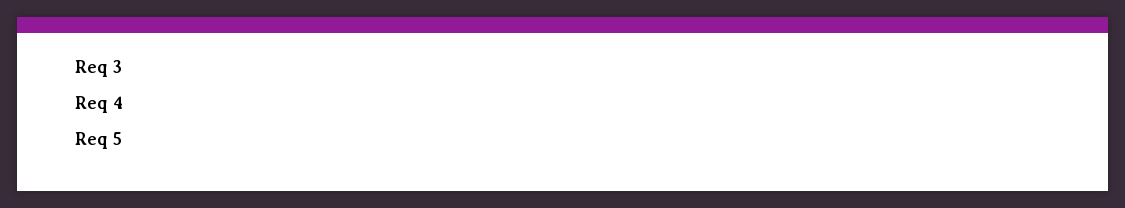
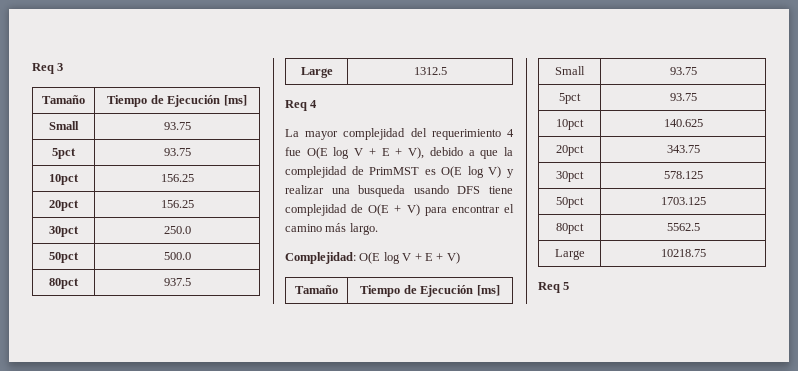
  Req 3
+ Tamaño | Tiempo de Ejecución [ms]
+ Small | 93.75
+ 5pct | 93.75
+ 10pct | 156.25
+ 20pct | 156.25
+ 30pct | 250.0
+ 50pct | 500.0
+ 80pct | 937.5
+ Large | 1312.5
  Req 4
+ La mayor complejidad del requerimiento 4 fue O(E log V + E + V), debido a que la complejidad de PrimMST es O(E log V) y realizar una busqueda usando DFS tiene complejidad de O(E + V) para encontrar el camino más largo.
+ Complejidad: O(E log V + E + V)
+ Tamaño | Tiempo de Ejecución [ms]
+ Small | 93.75
+ 5pct | 93.75
+ 10pct | 140.625
+ 20pct | 343.75
+ 30pct | 578.125
+ 50pct | 1703.125
+ 80pct | 5562.5
+ Large | 10218.75

